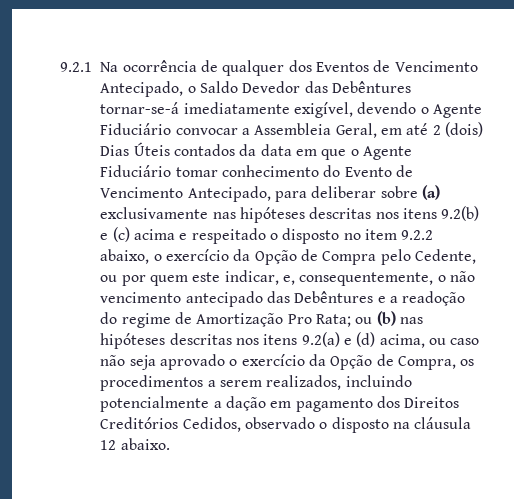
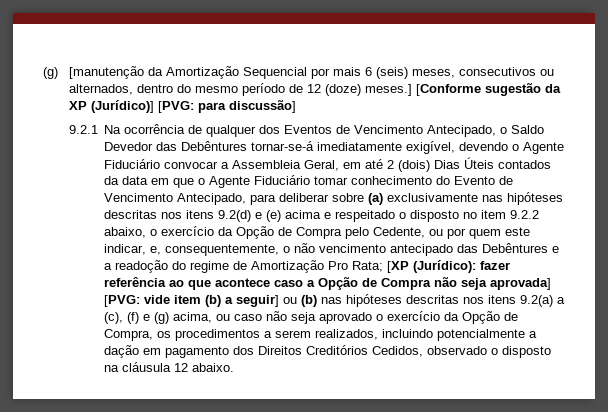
+ (g) [manutenção da Amortização Sequencial por mais 6 (seis) meses, consecutivos ou alternados, dentro do mesmo período de 12 (doze) meses.] [Conforme sugestão da XP (Jurídico)] [PVG: para discussão]
- 9.2.1 Na ocorrência de qualquer dos Eventos de Vencimento Antecipado, o Saldo Devedor das Debêntures tornar-se-á imediatamente exigível, devendo o Agente Fiduciário convocar a Assembleia Geral, em até 2 (dois) Dias Úteis contados da data em que o Agente Fiduciário tomar conhecimento do Evento de Vencimento Antecipado, para deliberar sobre (a) exclusivamente nas hipóteses descritas nos itens 9.2(b) e (c) acima e respeitado o disposto no item 9.2.2 abaixo, o exercício da Opção de Compra pelo Cedente, ou por quem este indicar, e, consequentemente, o não vencimento antecipado das Debêntures e a readoção do regime de Amortização Pro Rata;
+ 9.2.1 Na ocorrência de qualquer dos Eventos de Vencimento Antecipado, o Saldo Devedor das Debêntures tornar-se-á imediatamente exigível, devendo o Agente Fiduciário convocar a Assembleia Geral, em até 2 (dois) Dias Úteis contados da data em que o Agente Fiduciário tomar conhecimento do Evento de Vencimento Antecipado, para deliberar sobre (a) exclusivamente nas hipóteses descritas nos itens 9.2(d) e (e) acima e respeitado o disposto no item 9.2.2 abaixo, o exercício da Opção de Compra pelo Cedente, ou por quem este indicar, e, consequentemente, o não vencimento antecipado das Debêntures e a readoção do regime de Amortização Pro Rata;
- ou (b) nas hipóteses descritas nos itens 9.2(a) e (d) acima, ou caso não seja aprovado o exercício da Opção de Compra, os procedimentos a serem realizados, incluindo potencialmente a dação em pagamento dos Direitos Creditórios Cedidos, observado o disposto na cláusula 12 abaixo.
+ [XP (Jurídico): fazer referência ao que acontece caso a Opção de Compra não seja aprovada] [PVG: vide item (b) a seguir] ou (b) nas hipóteses descritas nos itens 9.2(a) a (c), (f) e (g) acima, ou caso não seja aprovado o exercício da Opção de Compra, os procedimentos a serem realizados, incluindo potencialmente a dação em pagamento dos Direitos Creditórios Cedidos, observado o disposto na cláusula 12 abaixo.

